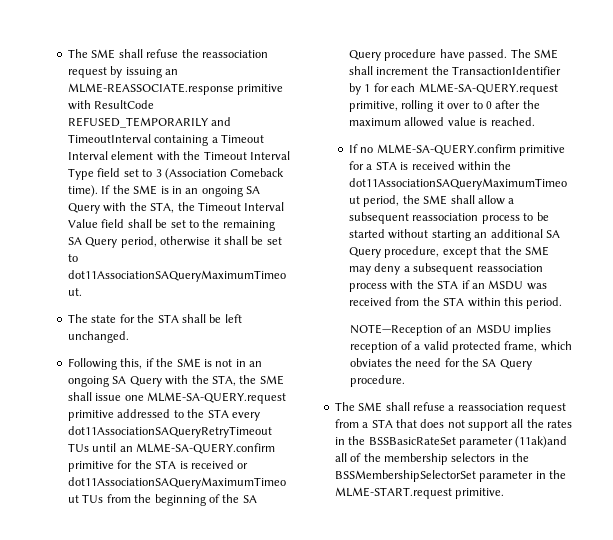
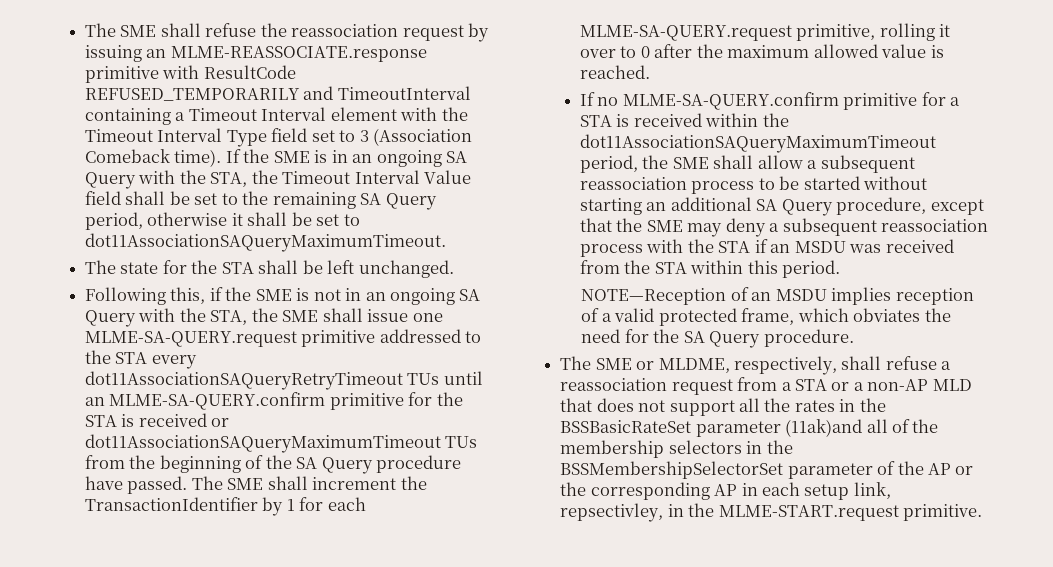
- The SME shall refuse a reassociation request from a STA that does not support all the rates in the BSSBasicRateSet parameter (11ak)and all of the membership selectors in the BSSMembershipSelectorSet parameter in the MLME-START.request primitive.
+ The SME or MLDME, respectively, shall refuse a reassociation request from a STA or a non-AP MLD that does not support all the rates in the BSSBasicRateSet parameter (11ak)and all of the membership selectors in the BSSMembershipSelectorSet parameter of the AP or the corresponding AP in each setup link, repsectivley, in the MLME-START.request primitive.

